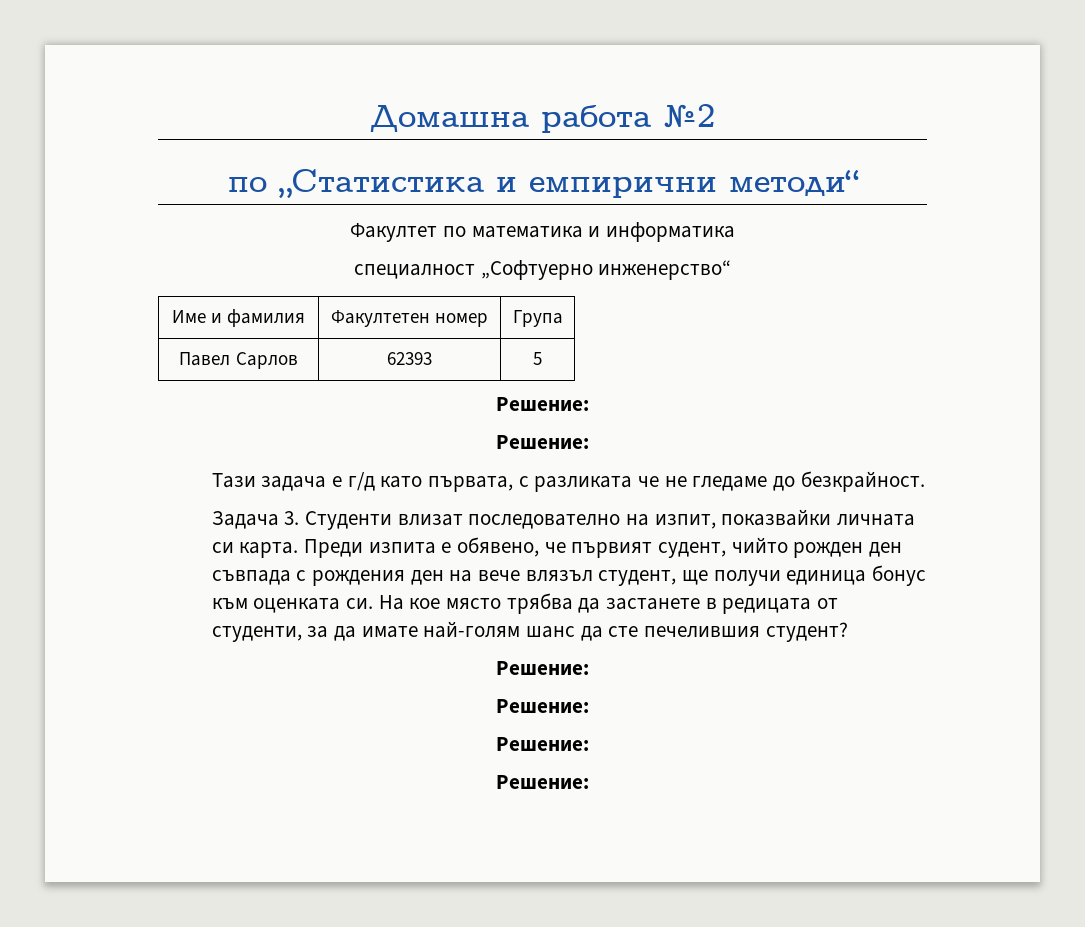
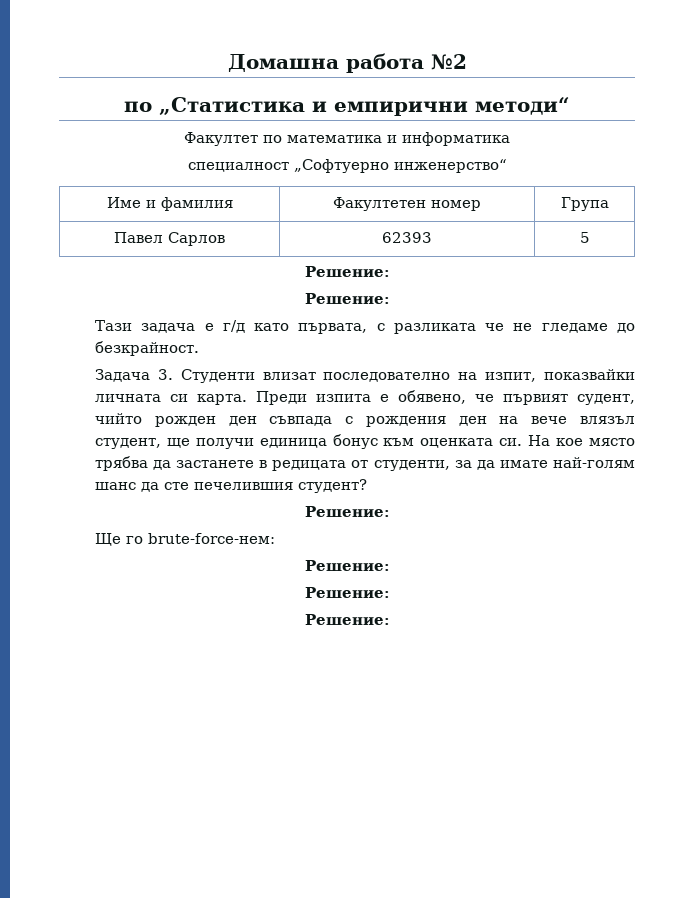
+ Ще го brute-force-нем:

